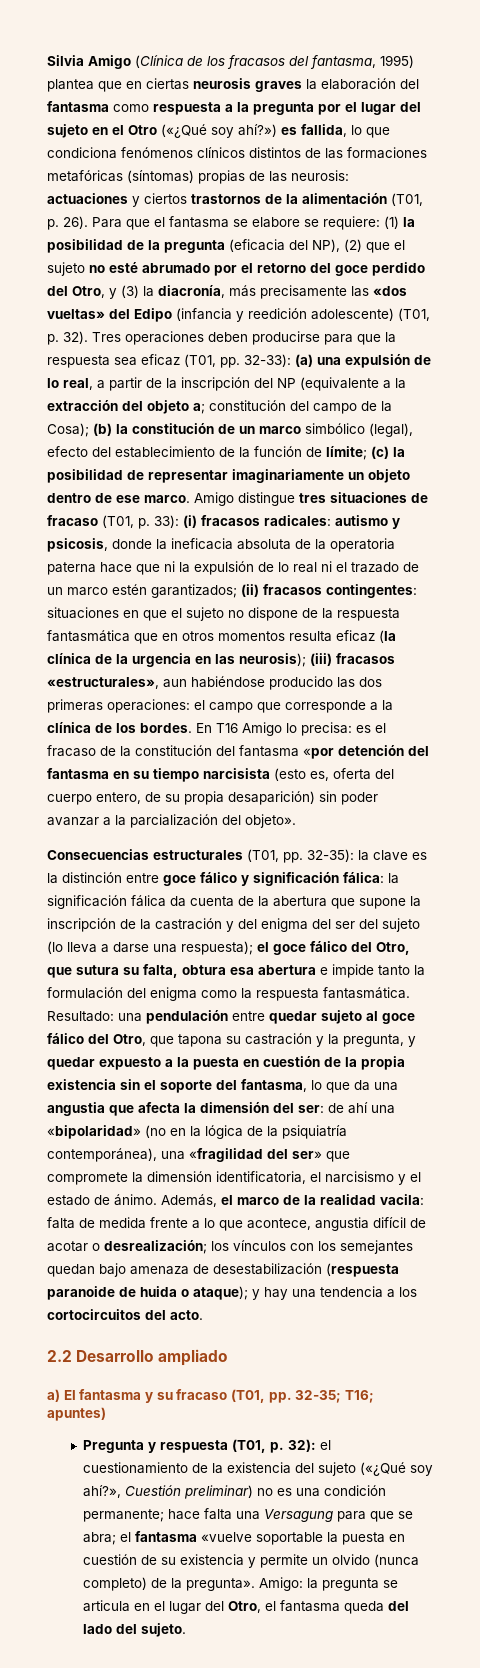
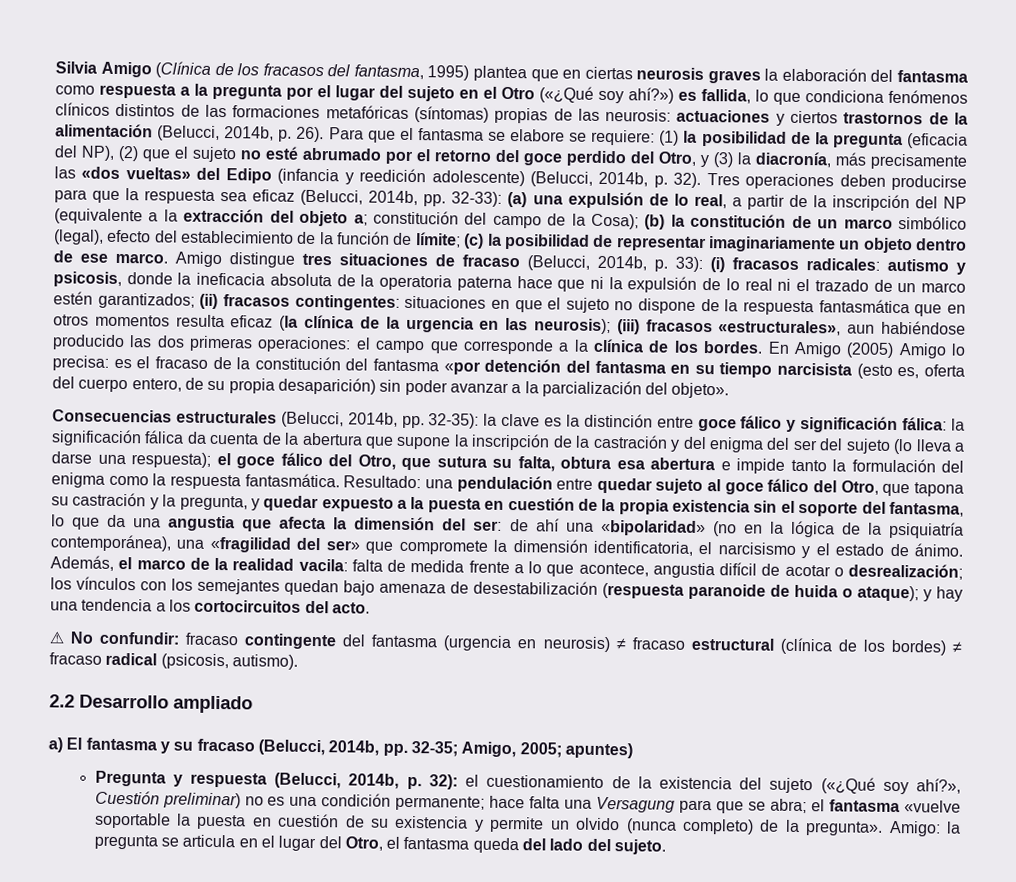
- actuaciones y ciertos trastornos de la alimentación (T01, p. 26).
+ actuaciones y ciertos trastornos de la alimentación (Belucci, 2014b, p. 26).
- Para que el fantasma se elabore se requiere: (1) la posibilidad de la pregunta (eficacia del NP), (2) que el sujeto no esté abrumado por el retorno del goce perdido del Otro, y (3) la diacronía, más precisamente las «dos vueltas» del Edipo (infancia y reedición adolescente) (T01, p. 32).
+ Para que el fantasma se elabore se requiere: (1) la posibilidad de la pregunta (eficacia del NP), (2) que el sujeto no esté abrumado por el retorno del goce perdido del Otro, y (3) la diacronía, más precisamente las «dos vueltas» del Edipo (infancia y reedición adolescente) (Belucci, 2014b, p. 32).
- Tres operaciones deben producirse para que la respuesta sea eficaz (T01, pp. 32-33):
+ Tres operaciones deben producirse para que la respuesta sea eficaz (Belucci, 2014b, pp. 32-33):
- Amigo distingue tres situaciones de fracaso (T01, p. 33):
+ Amigo distingue tres situaciones de fracaso (Belucci, 2014b, p. 33):
- En T16 Amigo lo precisa: es el fracaso de la constitución del fantasma «por detención del fantasma en su tiempo narcisista (esto es, oferta del cuerpo entero, de su propia desaparición) sin poder avanzar a la parcialización del objeto».
+ En Amigo (2005) Amigo lo precisa: es el fracaso de la constitución del fantasma «por detención del fantasma en su tiempo narcisista (esto es, oferta del cuerpo entero, de su propia desaparición) sin poder avanzar a la parcialización del objeto».
- Consecuencias estructurales (T01, pp. 32-35):
+ Consecuencias estructurales (Belucci, 2014b, pp. 32-35):
+ ⚠ No confundir: fracaso contingente del fantasma (urgencia en neurosis) ≠ fracaso estructural (clínica de los bordes) ≠ fracaso radical (psicosis, autismo).
- a) El fantasma y su fracaso (T01, pp. 32-35; T16; apuntes)
+ a) El fantasma y su fracaso (Belucci, 2014b, pp. 32-35; Amigo, 2005; apuntes)
- Pregunta y respuesta (T01, p. 32): el cuestionamiento de la existencia del sujeto («¿Qué soy ahí?», Cuestión preliminar) no es una condición permanente; hace falta una Versagung para que se abra; el fantasma «vuelve soportable la puesta en cuestión de su existencia y permite un olvido (nunca completo) de la pregunta».
+ Pregunta y respuesta (Belucci, 2014b, p. 32): el cuestionamiento de la existencia del sujeto («¿Qué soy ahí?», Cuestión preliminar) no es una condición permanente; hace falta una Versagung para que se abra; el fantasma «vuelve soportable la puesta en cuestión de su existencia y permite un olvido (nunca completo) de la pregunta».

